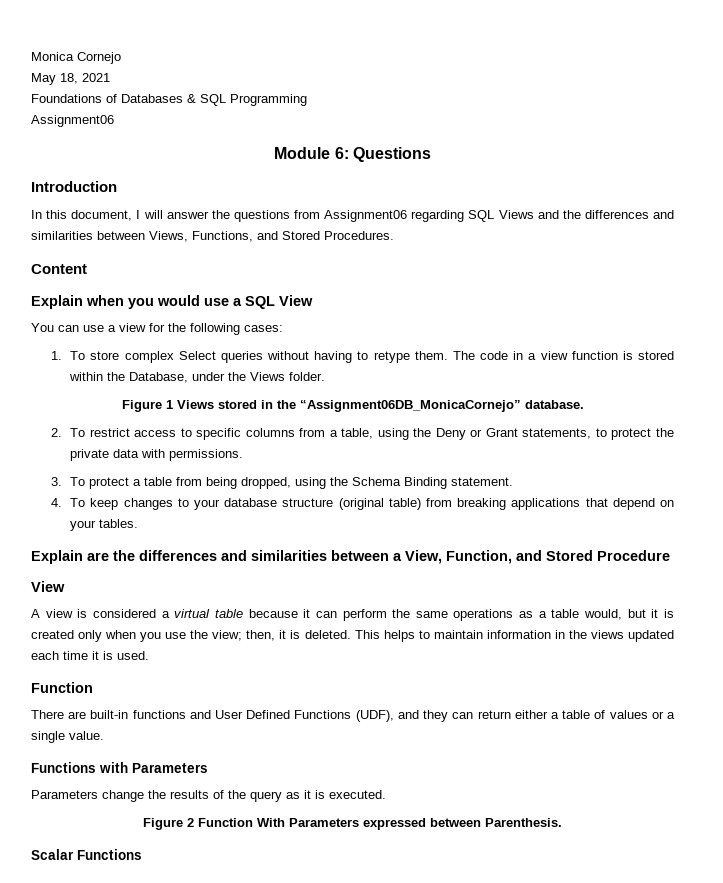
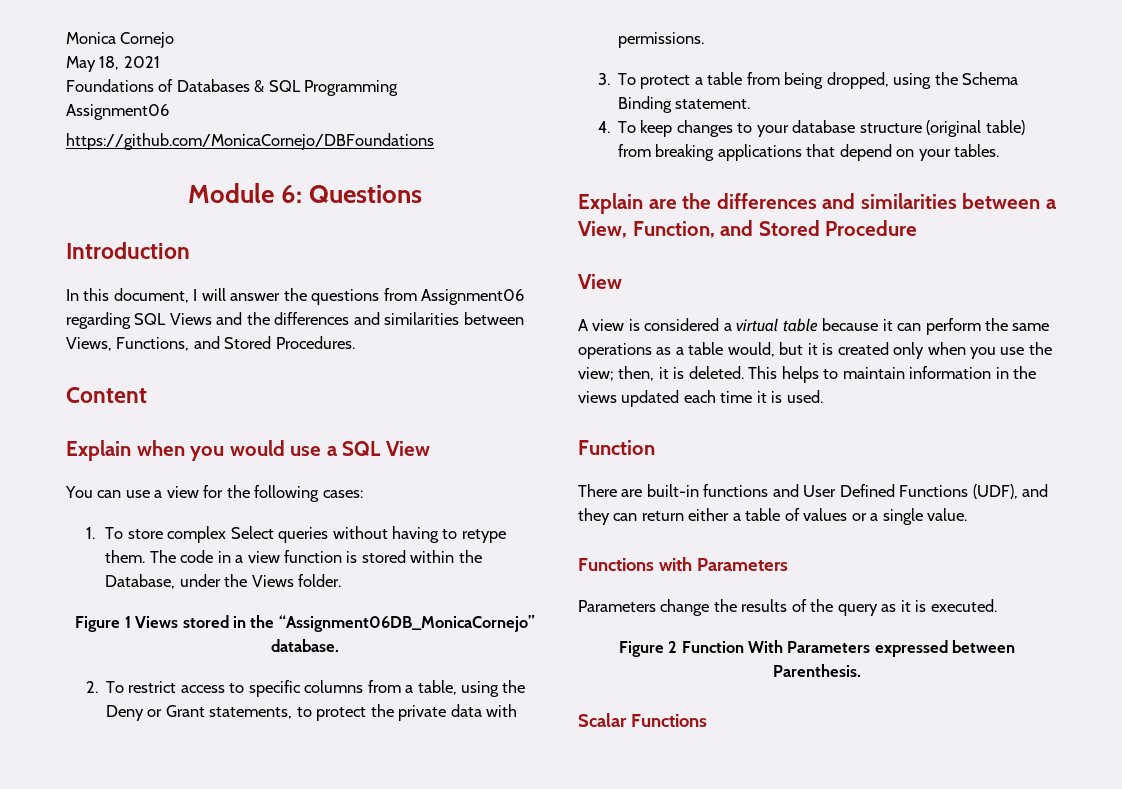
+ https://github.com/MonicaCornejo/DBFoundations

